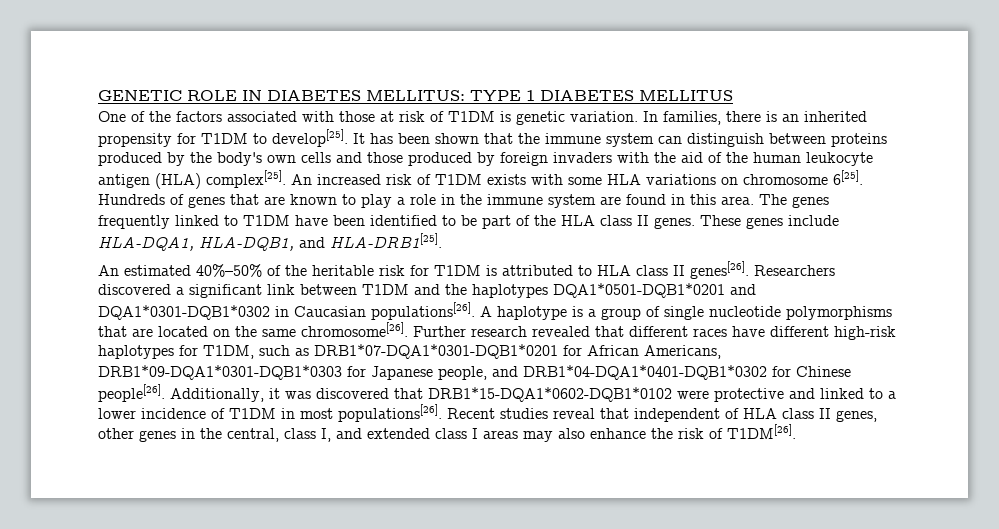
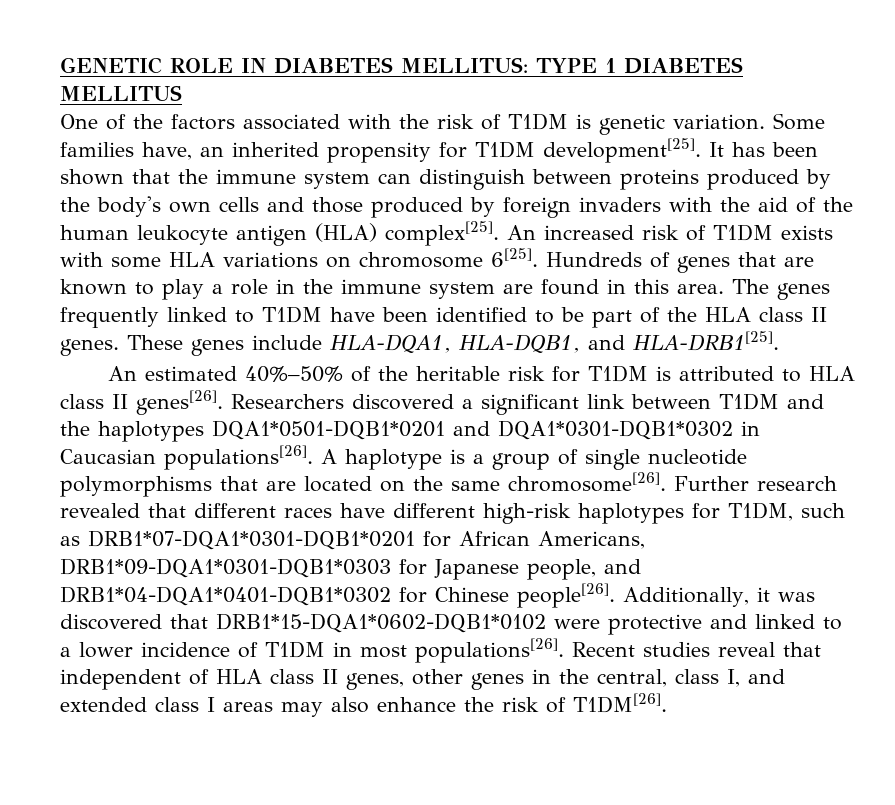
- One of the factors associated with those at risk of T1DM is genetic variation.
+ One of the factors associated with the risk of T1DM is genetic variation.
- In families, there is an inherited propensity for T1DM to develop[25].
+ Some families have, an inherited propensity for T1DM development[25].

